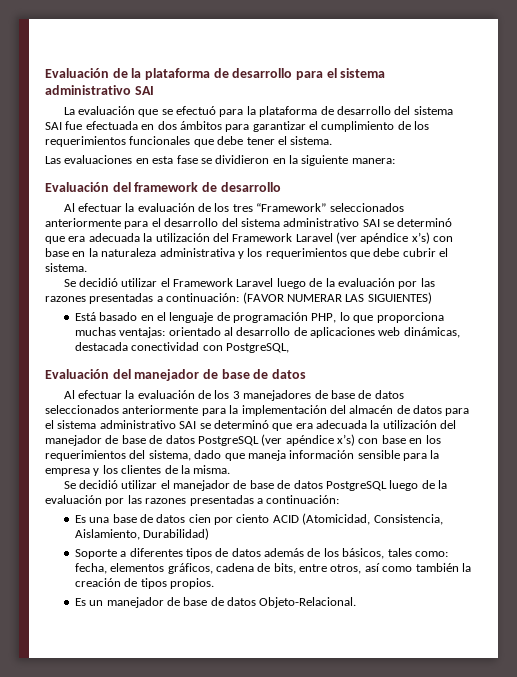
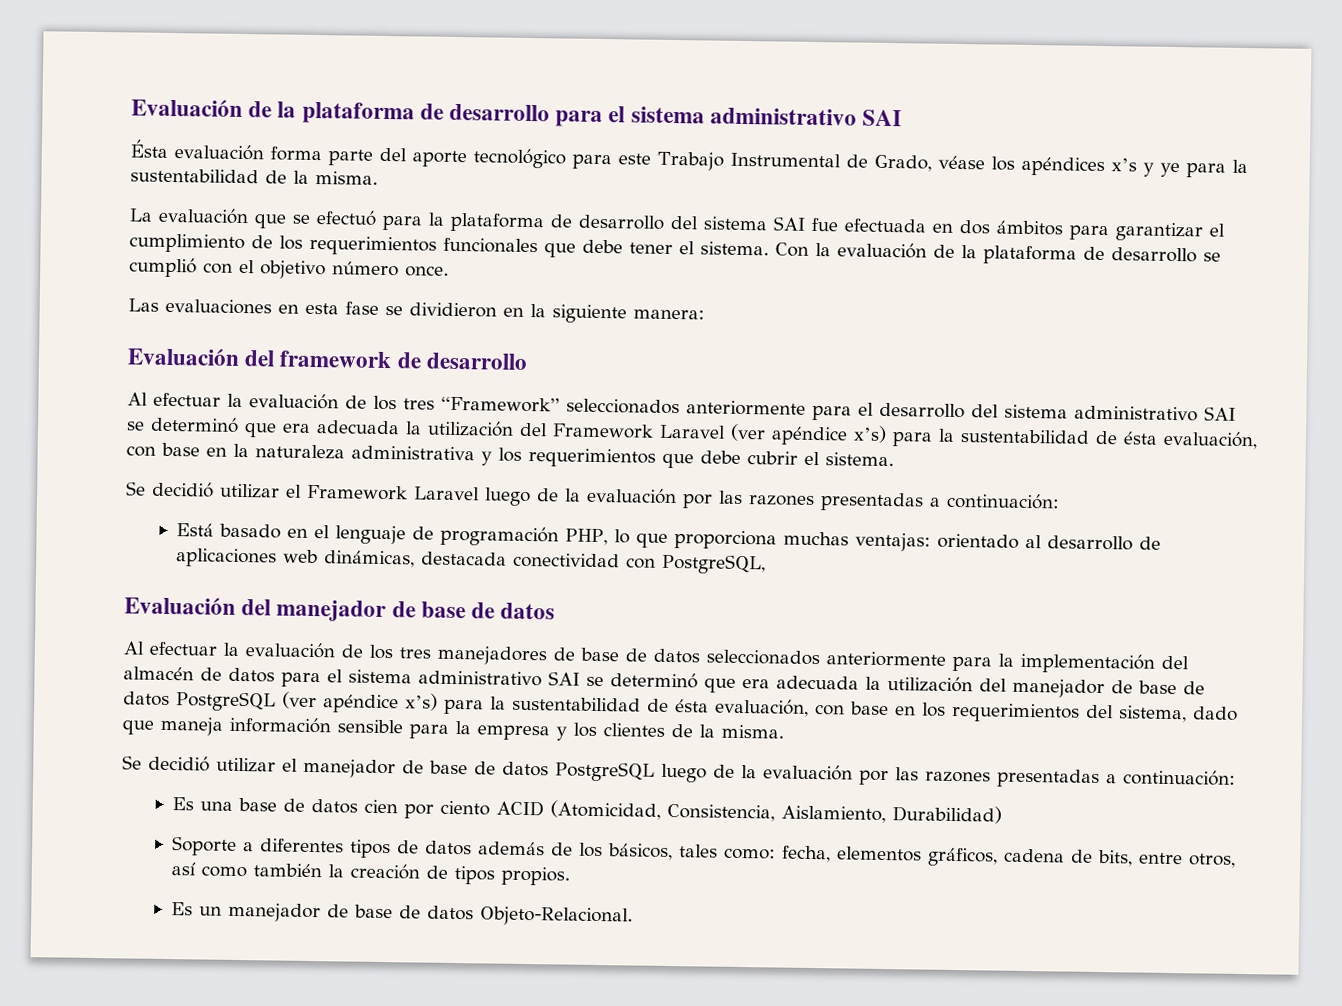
+ Ésta evaluación forma parte del aporte tecnológico para este Trabajo Instrumental de Grado, véase los apéndices x’s y ye para la sustentabilidad de la misma.
+ Con la evaluación de la plataforma de desarrollo se cumplió con el objetivo número once.
- Al efectuar la evaluación de los tres “Framework” seleccionados anteriormente para el desarrollo del sistema administrativo SAI se determinó que era adecuada la utilización del Framework Laravel (ver apéndice x’s) con base en la naturaleza administrativa y los requerimientos que debe cubrir el sistema.
+ Al efectuar la evaluación de los tres “Framework” seleccionados anteriormente para el desarrollo del sistema administrativo SAI se determinó que era adecuada la utilización del Framework Laravel (ver apéndice x’s) para la sustentabilidad de ésta evaluación, con base en la naturaleza administrativa y los requerimientos que debe cubrir el sistema.
- Se decidió utilizar el Framework Laravel luego de la evaluación por las razones presentadas a continuación: (FAVOR NUMERAR LAS SIGUIENTES)
+ Se decidió utilizar el Framework Laravel luego de la evaluación por las razones presentadas a continuación:
- Al efectuar la evaluación de los 3 manejadores de base de datos seleccionados anteriormente para la implementación del almacén de datos para el sistema administrativo SAI se determinó que era adecuada la utilización del manejador de base de datos PostgreSQL (ver apéndice x’s) con base en los requerimientos del sistema, dado que maneja información sensible para la empresa y los clientes de la misma.
+ Al efectuar la evaluación de los tres manejadores de base de datos seleccionados anteriormente para la implementación del almacén de datos para el sistema administrativo SAI se determinó que era adecuada la utilización del manejador de base de datos PostgreSQL (ver apéndice x’s) para la sustentabilidad de ésta evaluación, con base en los requerimientos del sistema, dado que maneja información sensible para la empresa y los clientes de la misma.

